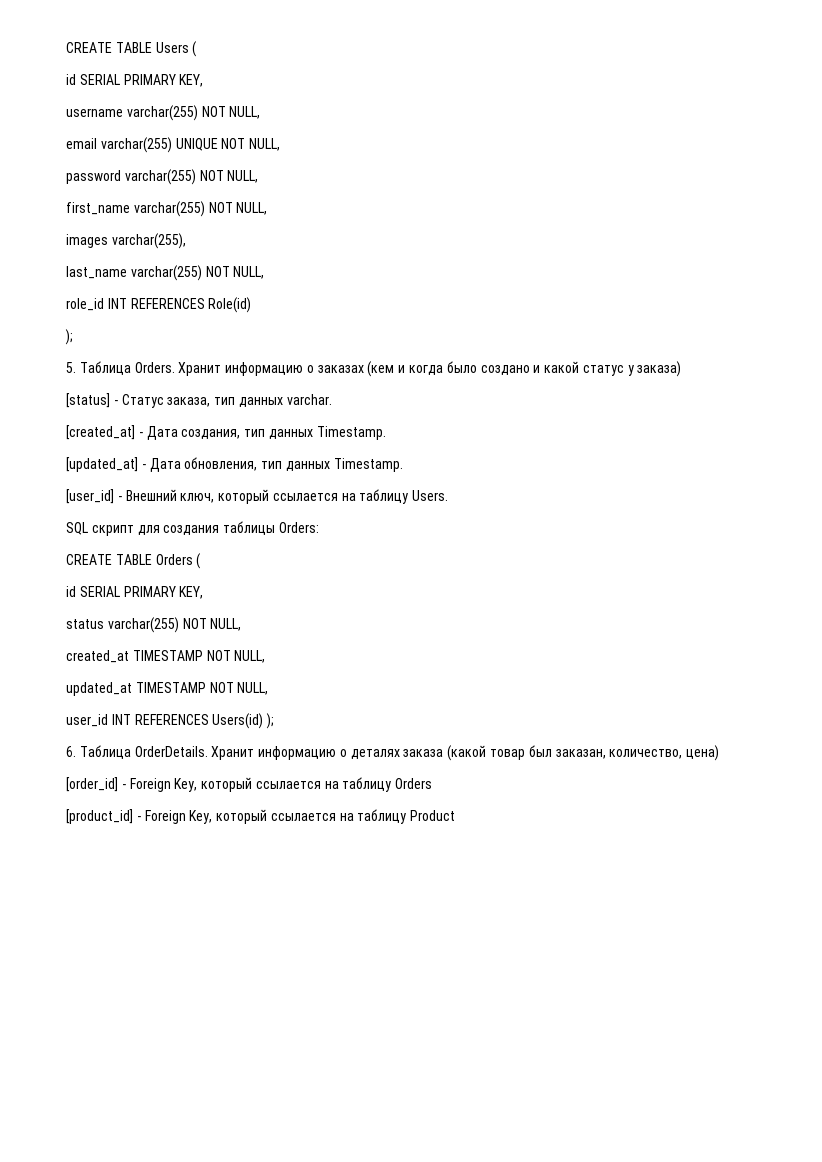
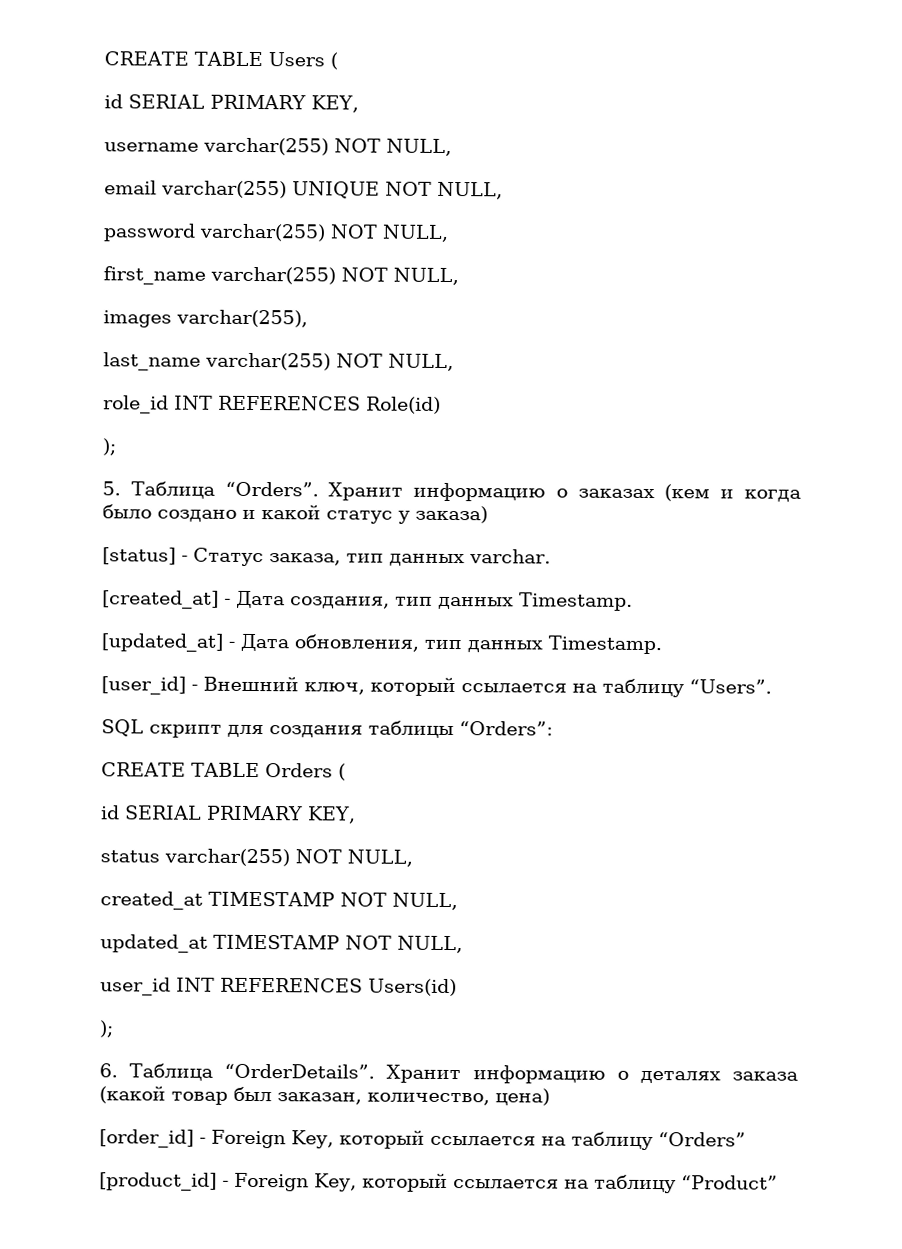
- 5. Таблица Orders.
+ 5. Таблица “Orders”.
- [user_id] - Внешний ключ, который ссылается на таблицу Users.
+ [user_id] - Внешний ключ, который ссылается на таблицу “Users”.
- SQL скрипт для создания таблицы Orders:
+ SQL скрипт для создания таблицы “Orders”:
- user_id INT REFERENCES Users(id) );
+ user_id INT REFERENCES Users(id)
+ );
- 6. Таблица OrderDetails.
+ 6. Таблица “OrderDetails”.
- [order_id] - Foreign Key, который ссылается на таблицу Orders
+ [order_id] - Foreign Key, который ссылается на таблицу “Orders”
- [product_id] - Foreign Key, который ссылается на таблицу Product
+ [product_id] - Foreign Key, который ссылается на таблицу “Product”

